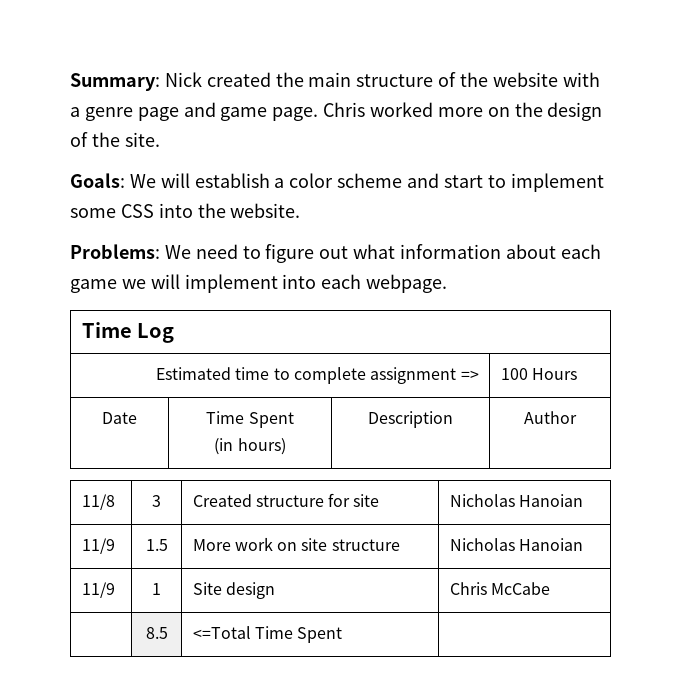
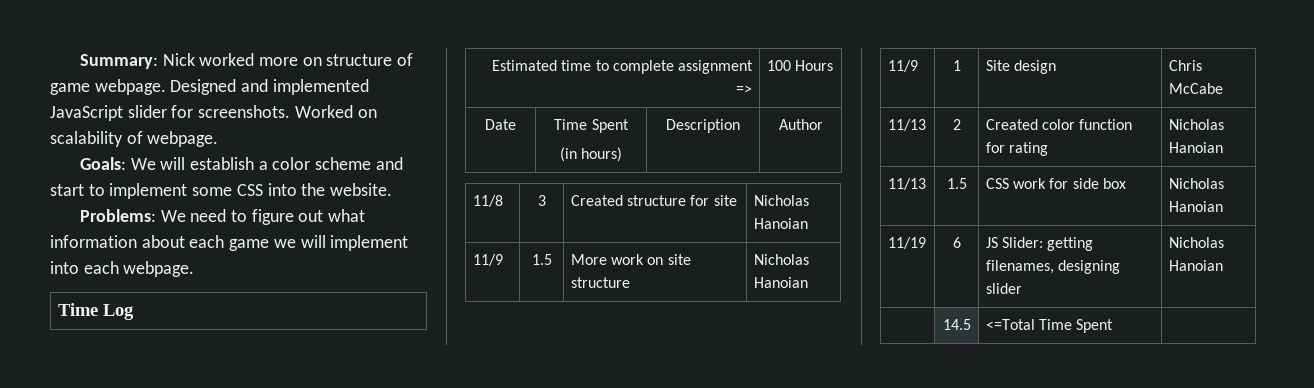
- Summary: Nick created the main structure of the website with a genre page and game page. Chris worked more on the design of the site.
+ Summary: Nick worked more on structure of game webpage. Designed and implemented JavaScript slider for screenshots. Worked on scalability of webpage.
- | 8.5 | <=Total Time Spent |
+ 11/13 | 2 | Created color function for rating | Nicholas Hanoian
+ 11/13 | 1.5 | CSS work for side box | Nicholas Hanoian
+ 11/19 | 6 | JS Slider: getting filenames, designing slider | Nicholas Hanoian
+ | 14.5 | <=Total Time Spent |

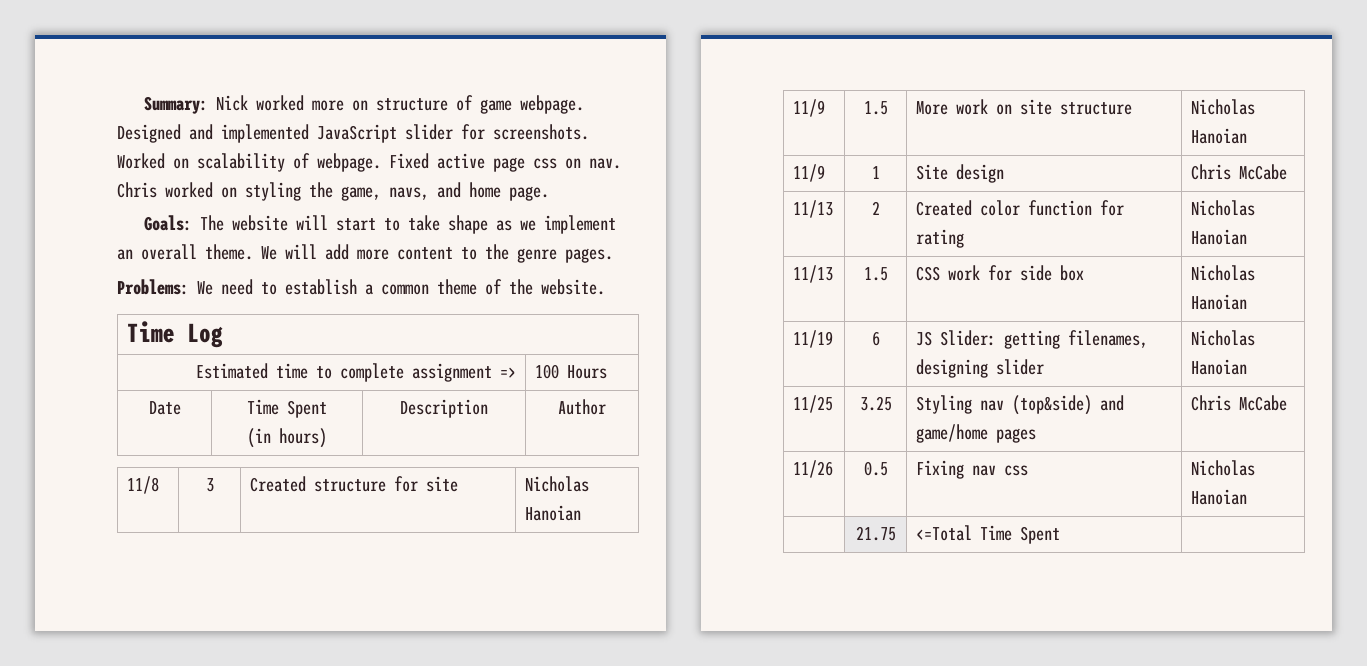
- Worked on scalability of webpage.
- Goals: We will establish a color scheme and start to implement some CSS into the website.
- Problems: We need to figure out what information about each game we will implement into each webpage.
+ Worked on scalability of webpage. Fixed active page css on nav. Chris worked on styling the game, navs, and home page.
+ Goals: The website will start to take shape as we implement an overall theme. We will add more content to the genre pages.
+ Problems: We need to establish a common theme of the website.
- | 14.5 | <=Total Time Spent |
+ 11/25 | 3.25 | Styling nav (top&side) and game/home pages | Chris McCabe
+ 11/26 | 0.5 | Fixing nav css | Nicholas Hanoian
+ | 21.75 | <=Total Time Spent |

